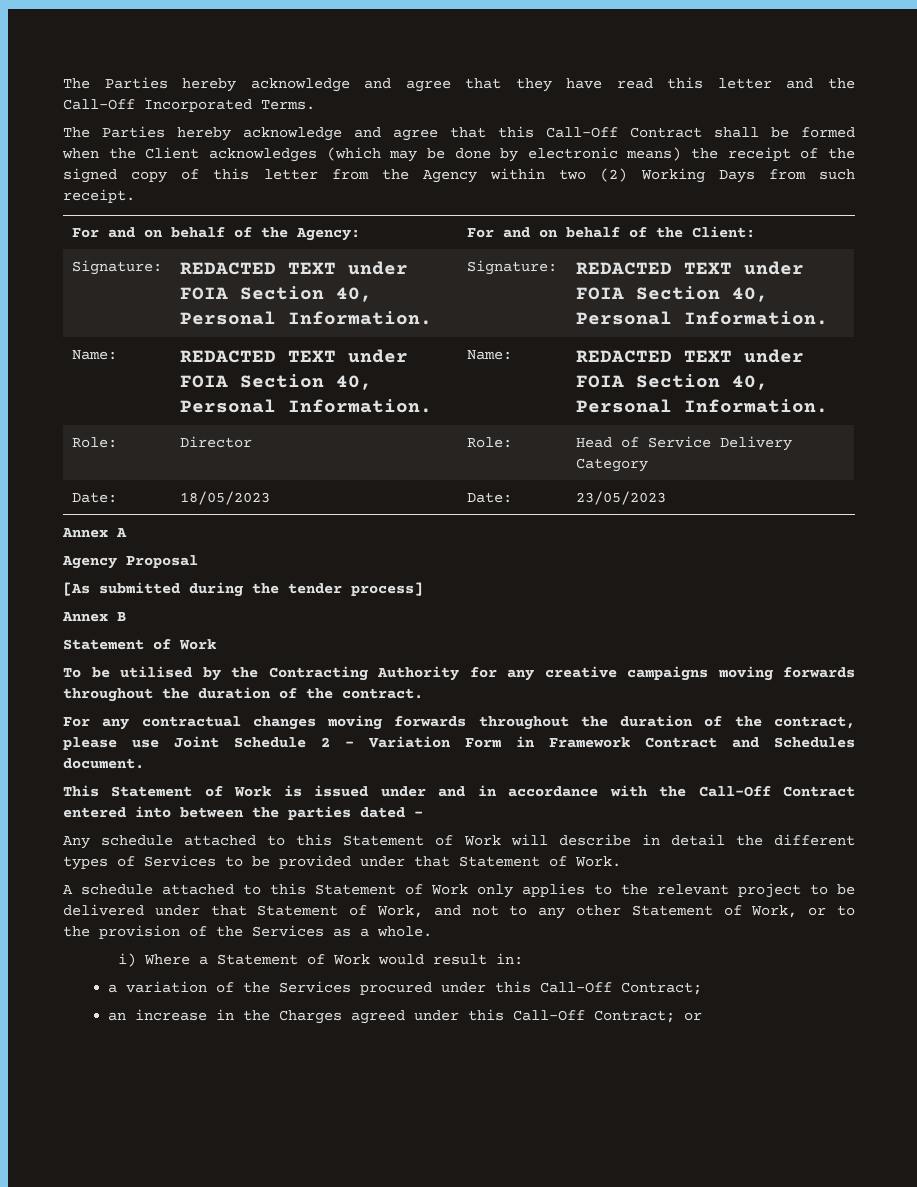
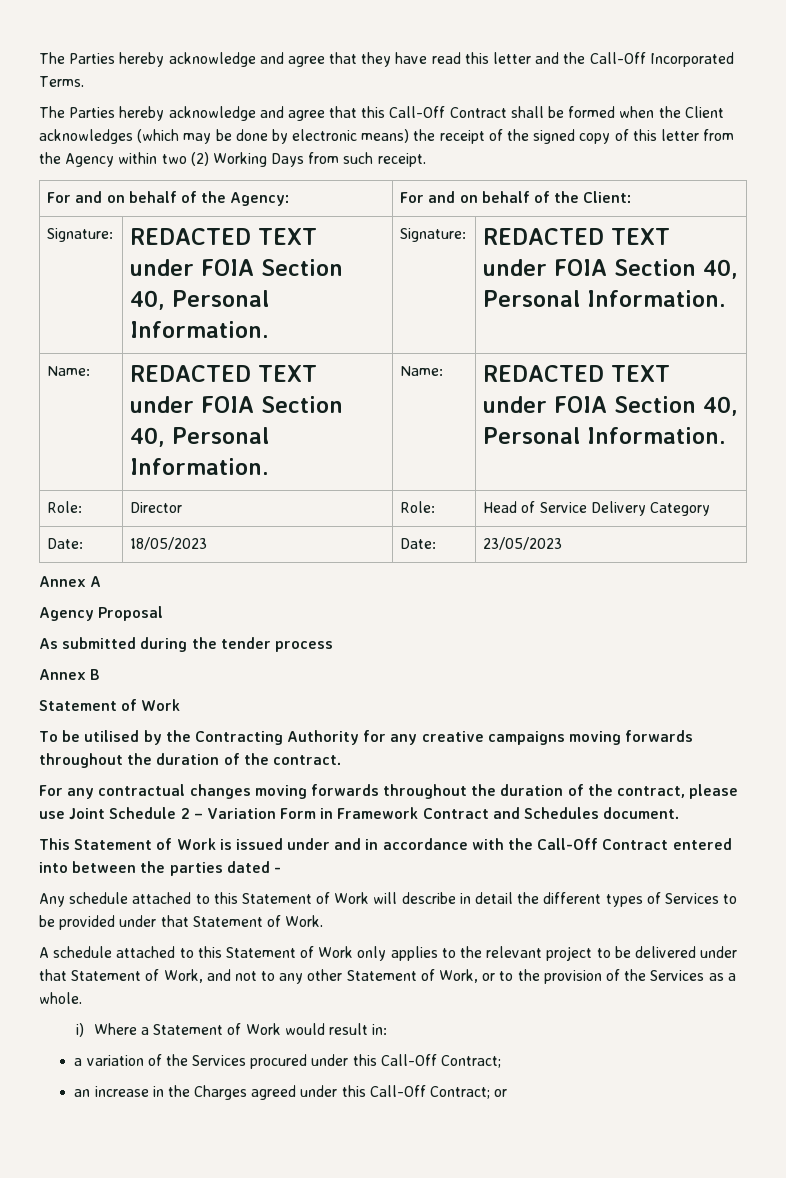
- [As submitted during the tender process]
+ As submitted during the tender process

